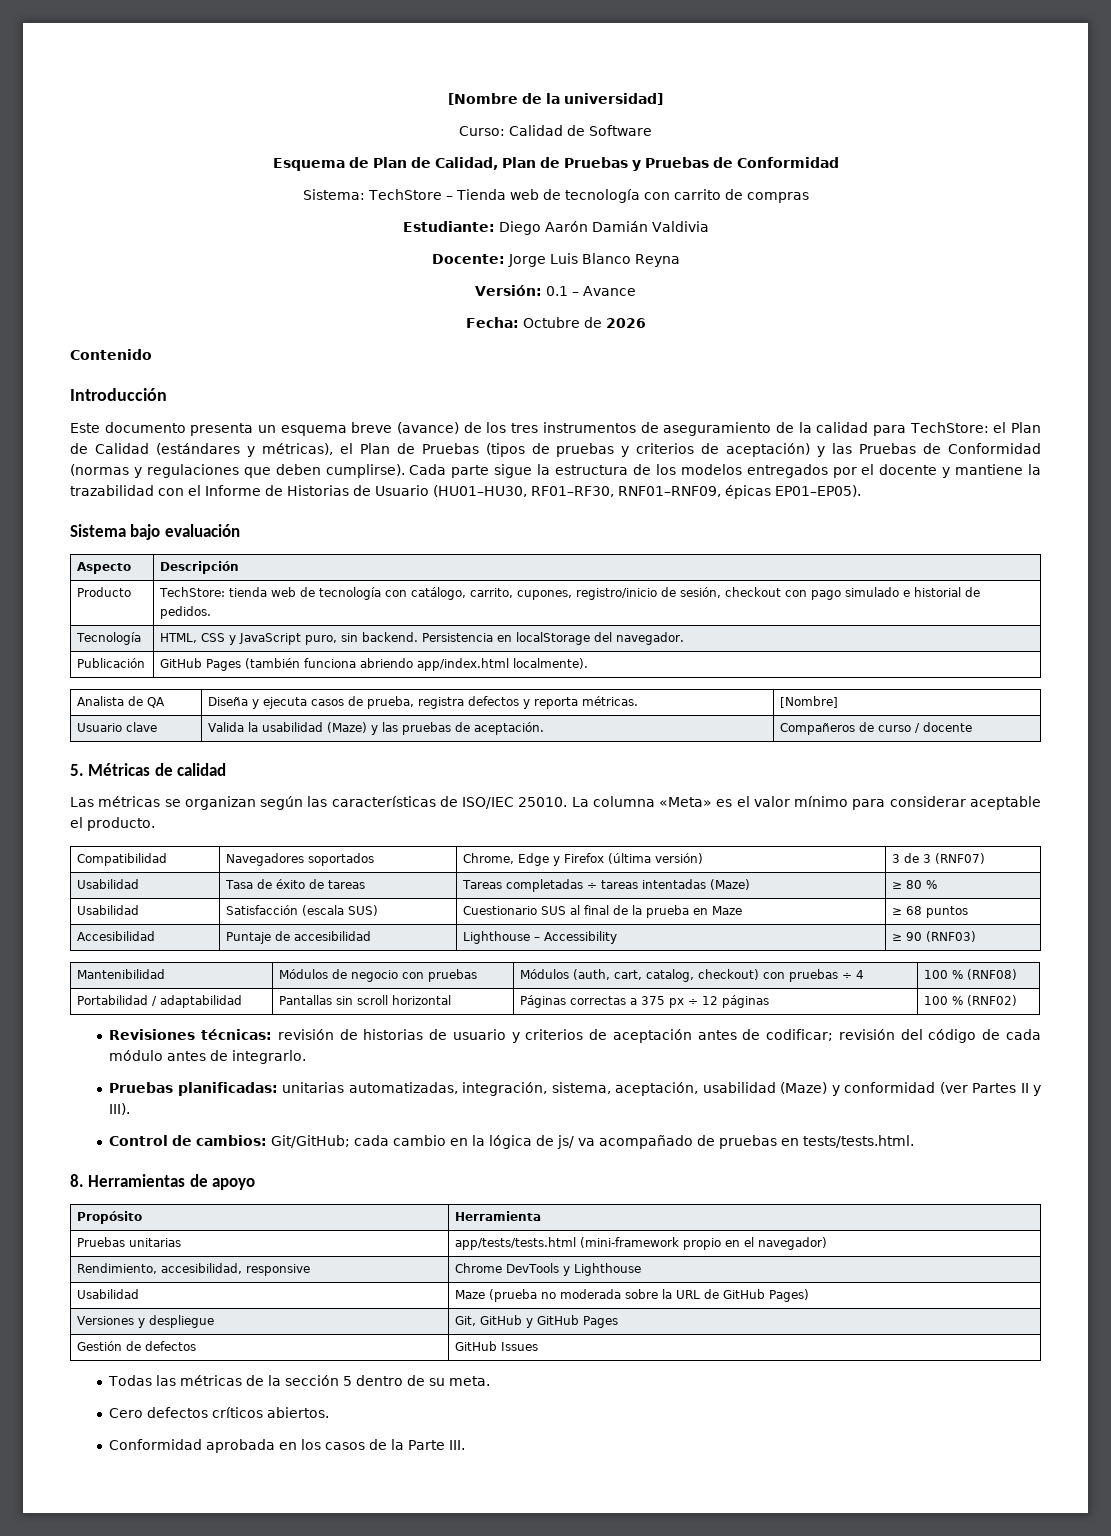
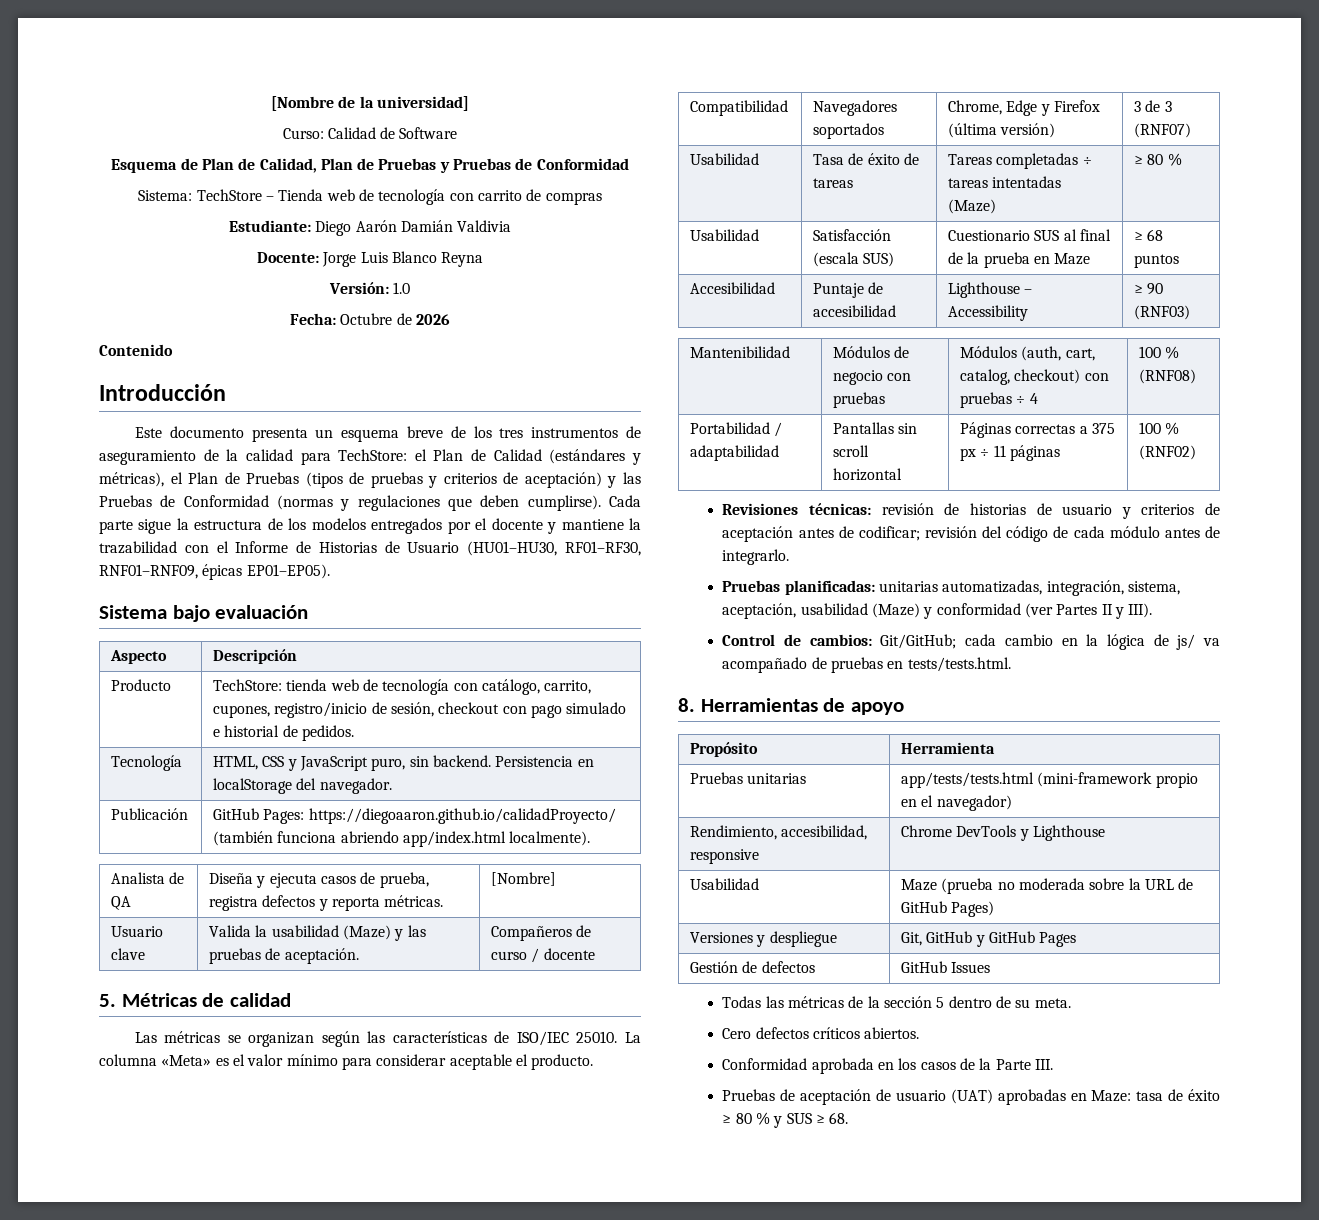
- Versión: 0.1 – Avance
+ Versión: 1.0
- Este documento presenta un esquema breve (avance) de los tres instrumentos de aseguramiento de la calidad para TechStore: el Plan de Calidad (estándares y métricas), el Plan de Pruebas (tipos de pruebas y criterios de aceptación) y las Pruebas de Conformidad (normas y regulaciones que deben cumplirse).
+ Este documento presenta un esquema breve de los tres instrumentos de aseguramiento de la calidad para TechStore: el Plan de Calidad (estándares y métricas), el Plan de Pruebas (tipos de pruebas y criterios de aceptación) y las Pruebas de Conformidad (normas y regulaciones que deben cumplirse).
- Publicación | GitHub Pages (también funciona abriendo app/index.html localmente).
+ Publicación | GitHub Pages: https://diegoaaron.github.io/calidadProyecto/ (también funciona abriendo app/index.html localmente).
- Portabilidad / adaptabilidad | Pantallas sin scroll horizontal | Páginas correctas a 375 px ÷ 12 páginas | 100 % (RNF02)
+ Portabilidad / adaptabilidad | Pantallas sin scroll horizontal | Páginas correctas a 375 px ÷ 11 páginas | 100 % (RNF02)
+ Pruebas de aceptación de usuario (UAT) aprobadas en Maze: tasa de éxito ≥ 80 % y SUS ≥ 68.

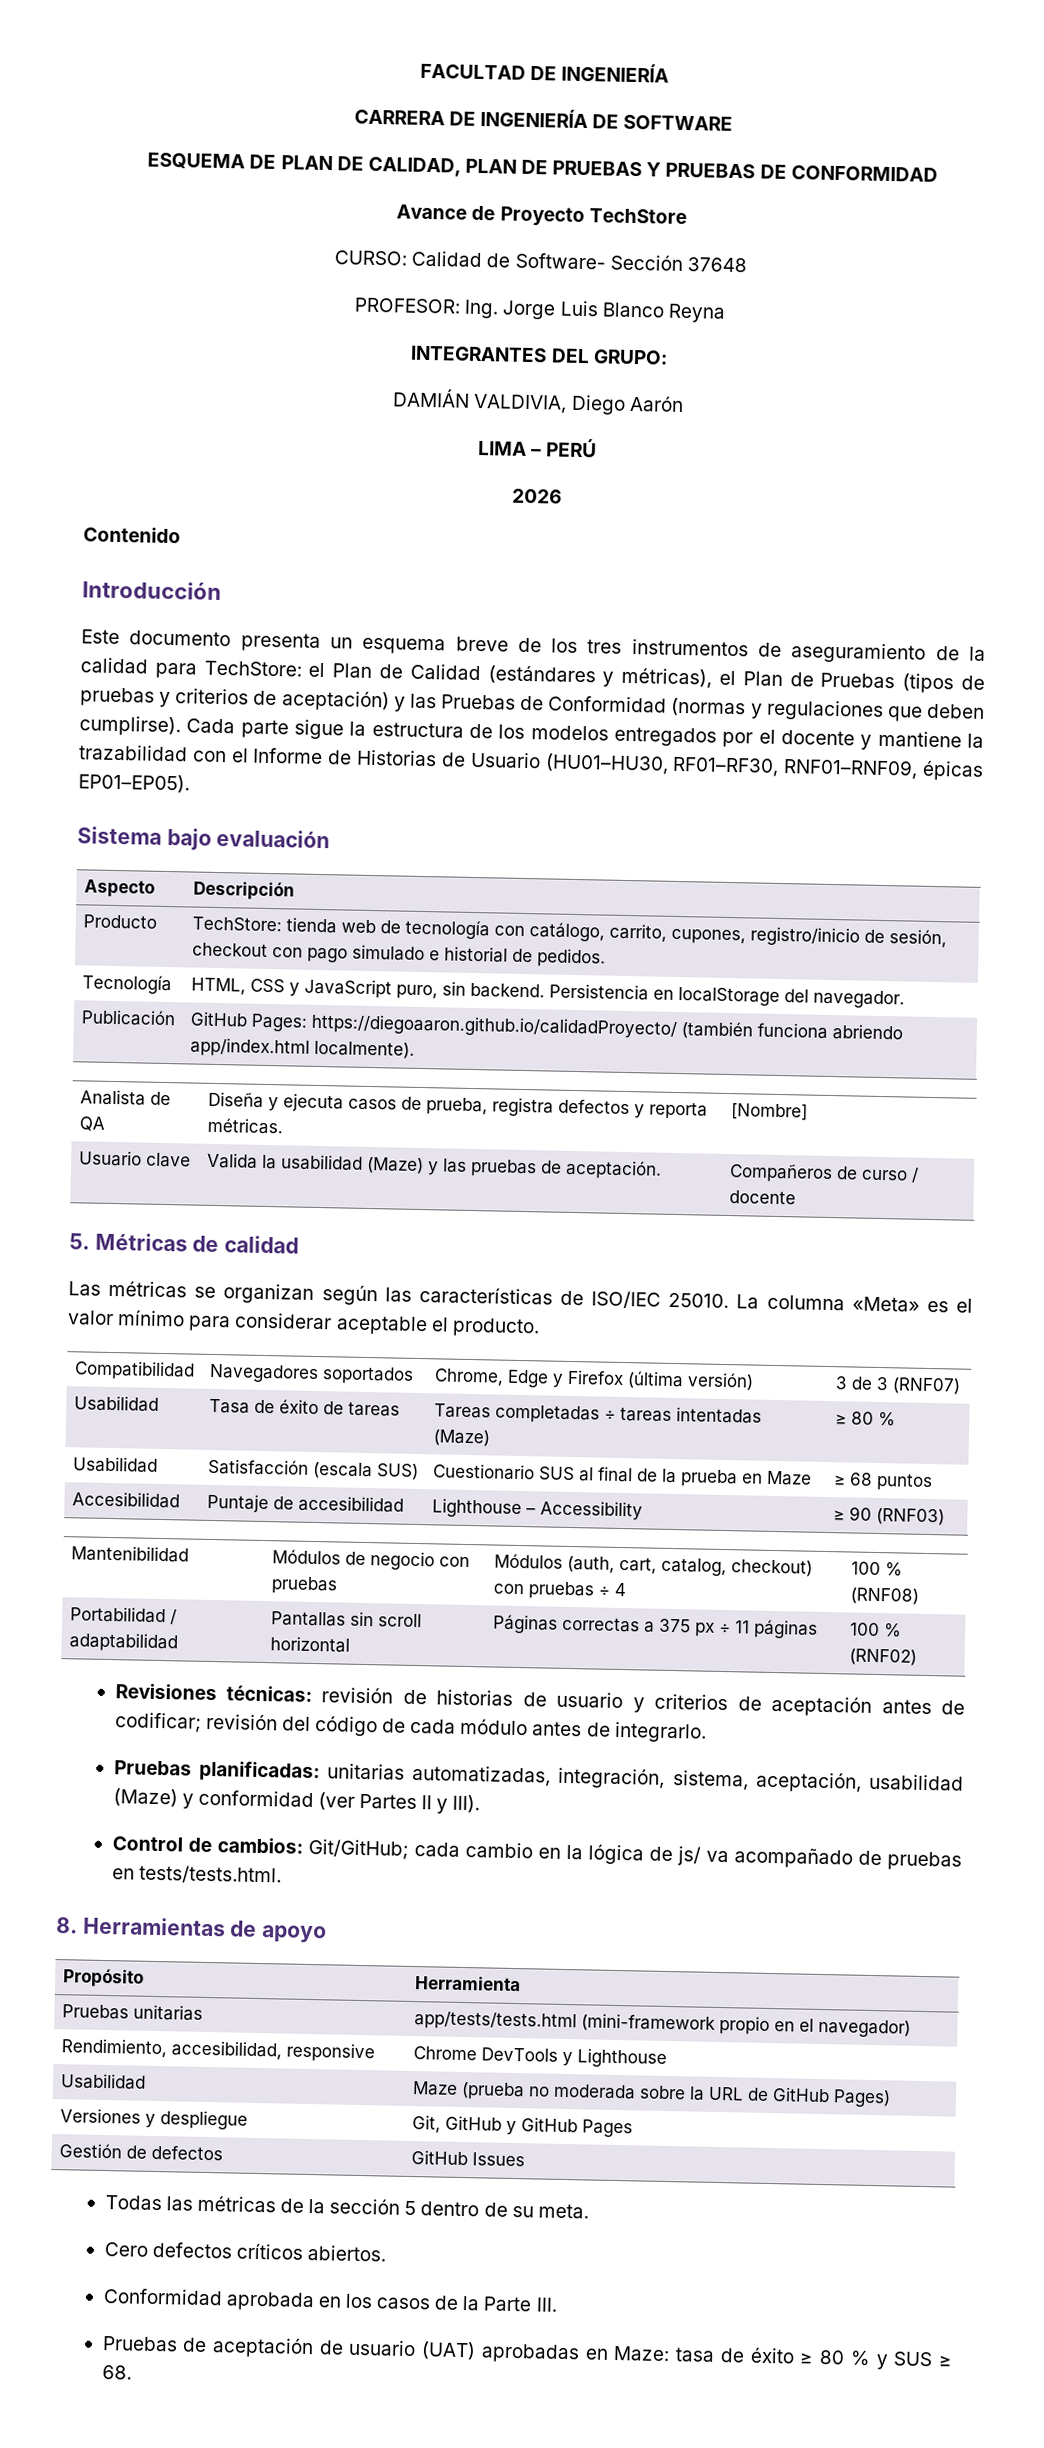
- [Nombre de la universidad]
- Curso: Calidad de Software
- Esquema de Plan de Calidad, Plan de Pruebas y Pruebas de Conformidad
- Sistema: TechStore – Tienda web de tecnología con carrito de compras
- Estudiante: Diego Aarón Damián Valdivia
- Docente: Jorge Luis Blanco Reyna
- Versión: 1.0
- Fecha: Octubre de 2026
+ FACULTAD DE INGENIERÍA
+ CARRERA DE INGENIERÍA DE SOFTWARE
+ ESQUEMA DE PLAN DE CALIDAD, PLAN DE PRUEBAS Y PRUEBAS DE CONFORMIDAD
+ Avance de Proyecto TechStore
+ CURSO: Calidad de Software- Sección 37648
+ PROFESOR: Ing. Jorge Luis Blanco Reyna
+ INTEGRANTES DEL GRUPO:
+ DAMIÁN VALDIVIA, Diego Aarón
+ LIMA – PERÚ
+ 2026

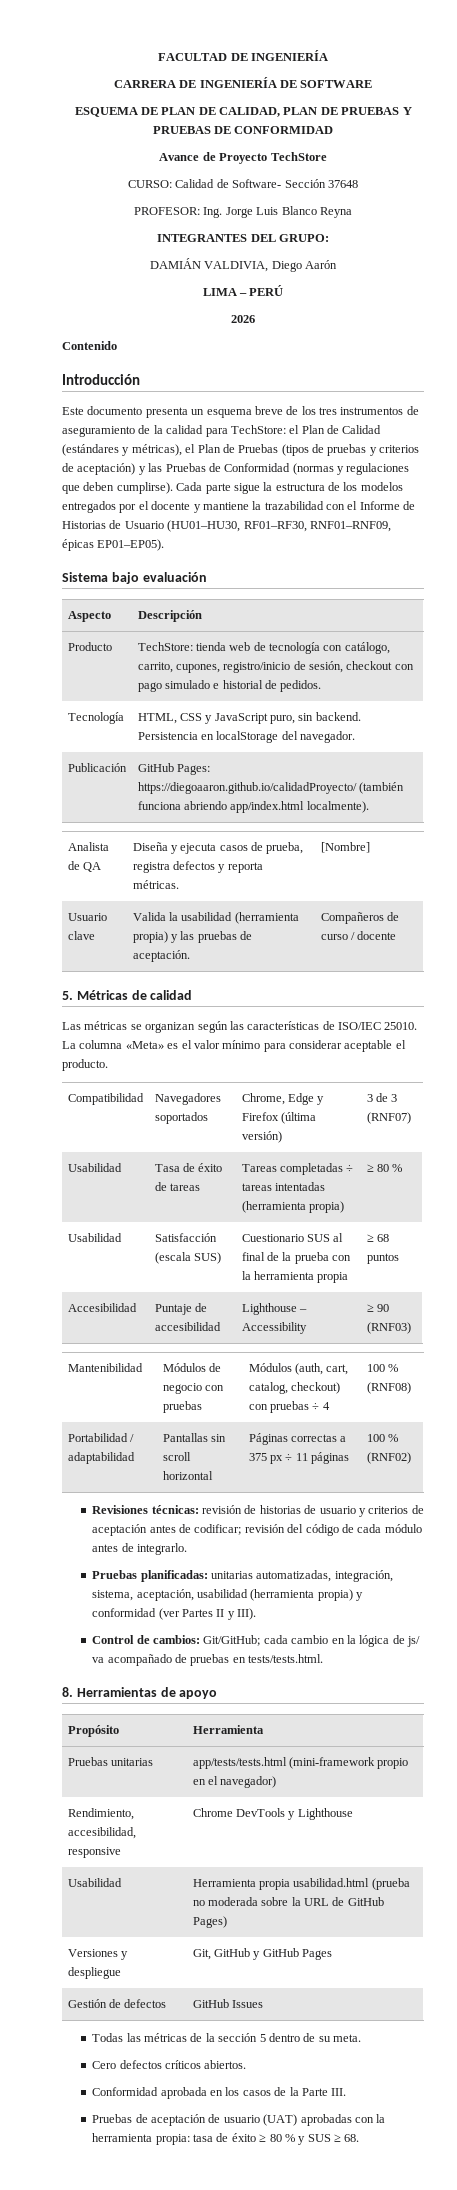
- Usuario clave | Valida la usabilidad (Maze) y las pruebas de aceptación. | Compañeros de curso / docente
+ Usuario clave | Valida la usabilidad (herramienta propia) y las pruebas de aceptación. | Compañeros de curso / docente
- Usabilidad | Tasa de éxito de tareas | Tareas completadas ÷ tareas intentadas (Maze) | ≥ 80 %
+ Usabilidad | Tasa de éxito de tareas | Tareas completadas ÷ tareas intentadas (herramienta propia) | ≥ 80 %
- Usabilidad | Satisfacción (escala SUS) | Cuestionario SUS al final de la prueba en Maze | ≥ 68 puntos
+ Usabilidad | Satisfacción (escala SUS) | Cuestionario SUS al final de la prueba con la herramienta propia | ≥ 68 puntos
- Pruebas planificadas: unitarias automatizadas, integración, sistema, aceptación, usabilidad (Maze) y conformidad (ver Partes II y III).
+ Pruebas planificadas: unitarias automatizadas, integración, sistema, aceptación, usabilidad (herramienta propia) y conformidad (ver Partes II y III).
- Usabilidad | Maze (prueba no moderada sobre la URL de GitHub Pages)
+ Usabilidad | Herramienta propia usabilidad.html (prueba no moderada sobre la URL de GitHub Pages)
- Pruebas de aceptación de usuario (UAT) aprobadas en Maze: tasa de éxito ≥ 80 % y SUS ≥ 68.
+ Pruebas de aceptación de usuario (UAT) aprobadas con la herramienta propia: tasa de éxito ≥ 80 % y SUS ≥ 68.

